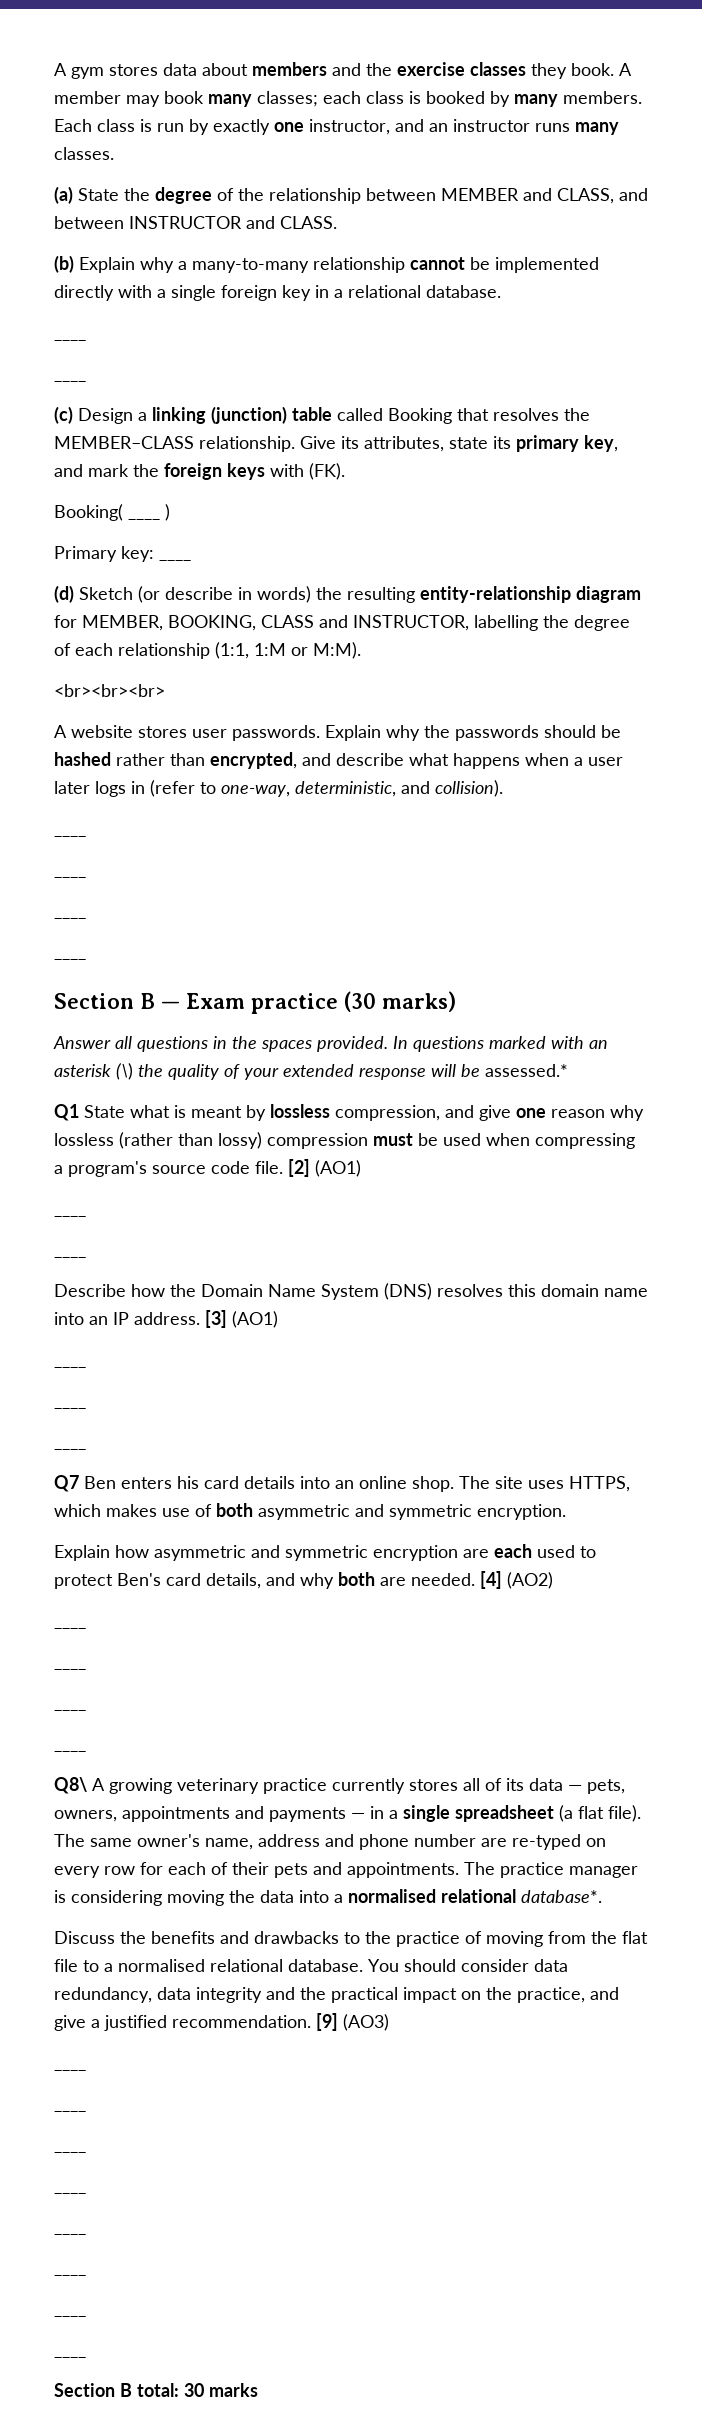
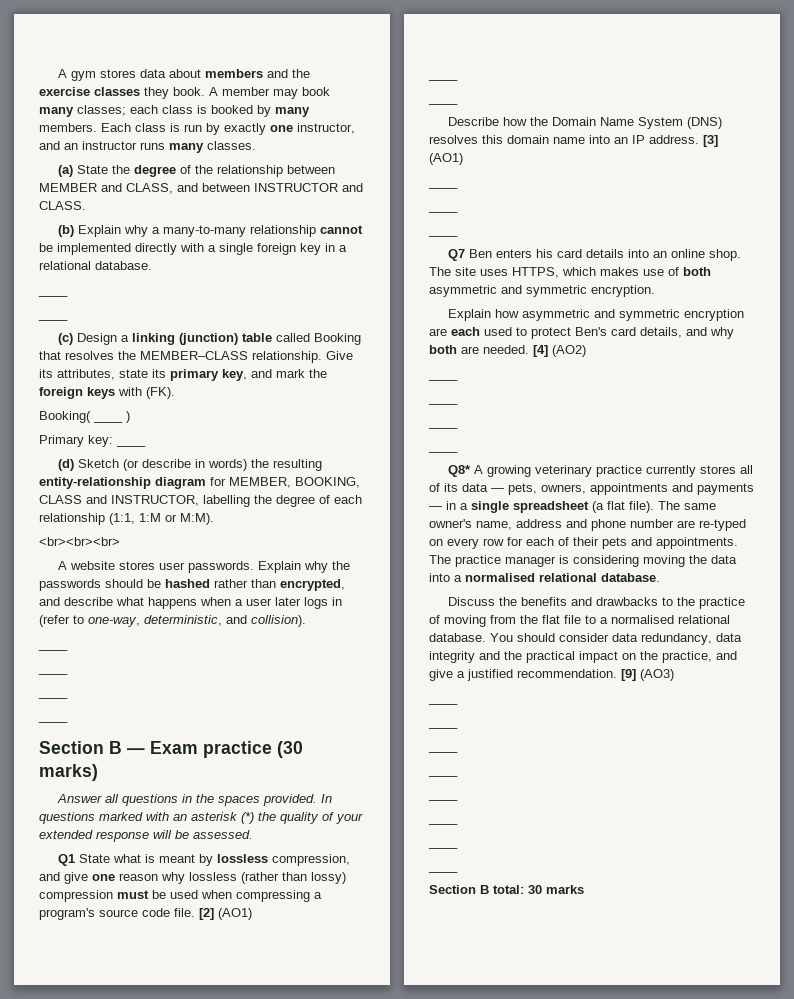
- In questions marked with an asterisk (\) the quality of your extended response will be assessed.*
+ In questions marked with an asterisk (*) the quality of your extended response will be assessed.
- Q8\ A growing veterinary practice currently stores all of its data — pets, owners, appointments and payments — in a single spreadsheet (a flat file).
+ Q8* A growing veterinary practice currently stores all of its data — pets, owners, appointments and payments — in a single spreadsheet (a flat file).
- The practice manager is considering moving the data into a normalised relational database*.
+ The practice manager is considering moving the data into a normalised relational database.

